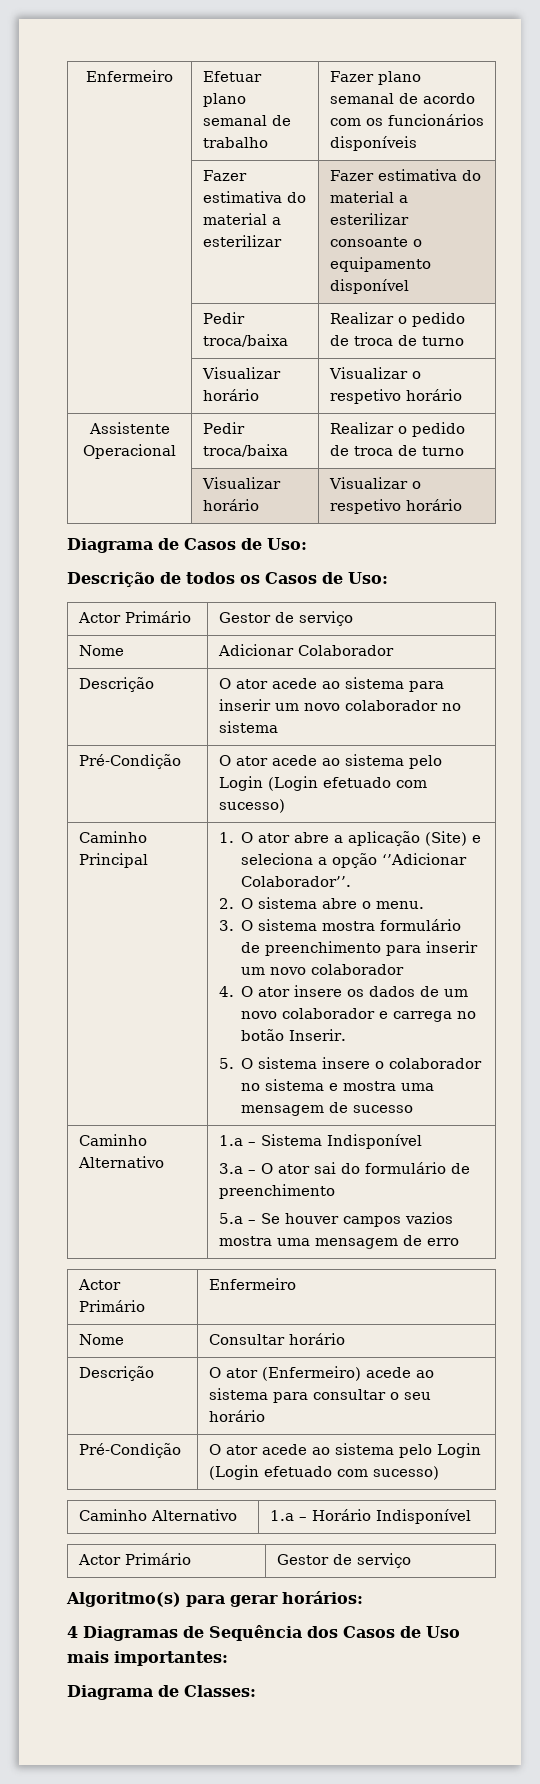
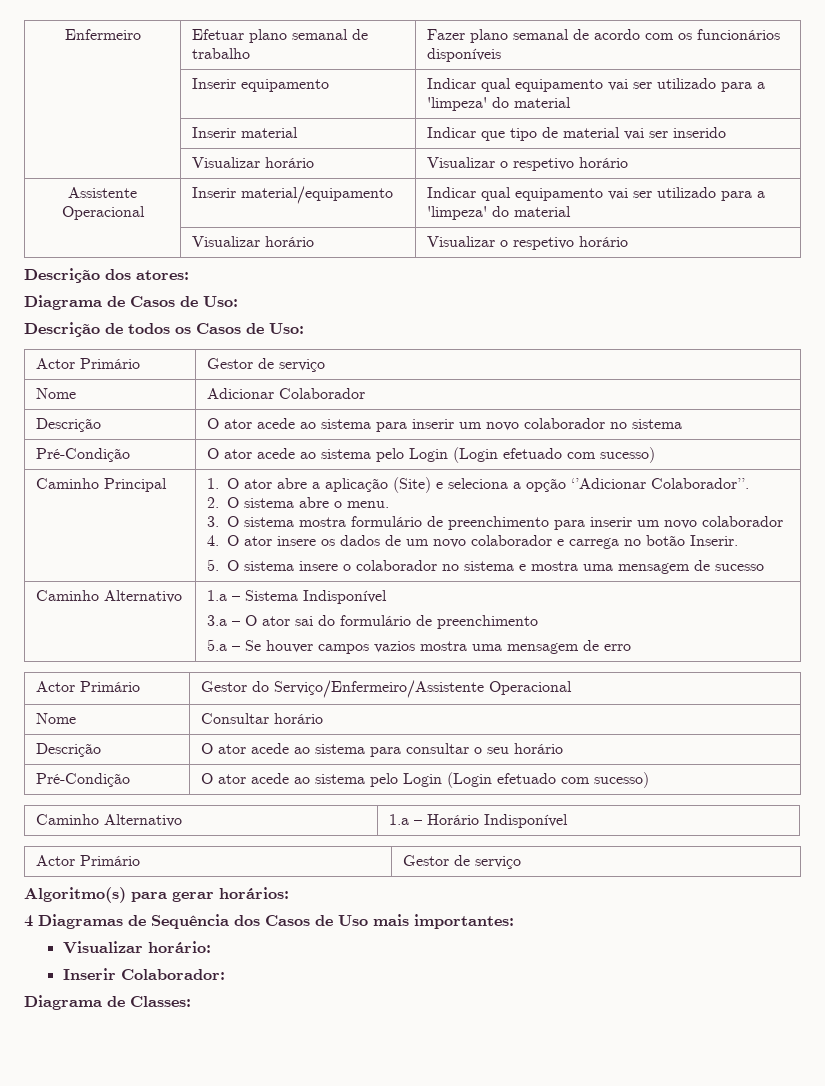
- | Fazer estimativa do material a esterilizar | Fazer estimativa do material a esterilizar consoante o equipamento disponível
- | Pedir troca/baixa | Realizar o pedido de troca de turno
+ | Inserir equipamento | Indicar qual equipamento vai ser utilizado para a 'limpeza' do material
+ | Inserir material | Indicar que tipo de material vai ser inserido
- Assistente Operacional | Pedir troca/baixa | Realizar o pedido de troca de turno
+ Assistente Operacional | Inserir material/equipamento | Indicar qual equipamento vai ser utilizado para a 'limpeza' do material
  | Visualizar horário | Visualizar o respetivo horário
+ Descrição dos atores:
- Actor Primário | Enfermeiro
+ Actor Primário | Gestor do Serviço/Enfermeiro/Assistente Operacional
- Descrição | O ator (Enfermeiro) acede ao sistema para consultar o seu horário
+ Descrição | O ator acede ao sistema para consultar o seu horário
+ Visualizar horário:
+ Inserir Colaborador:

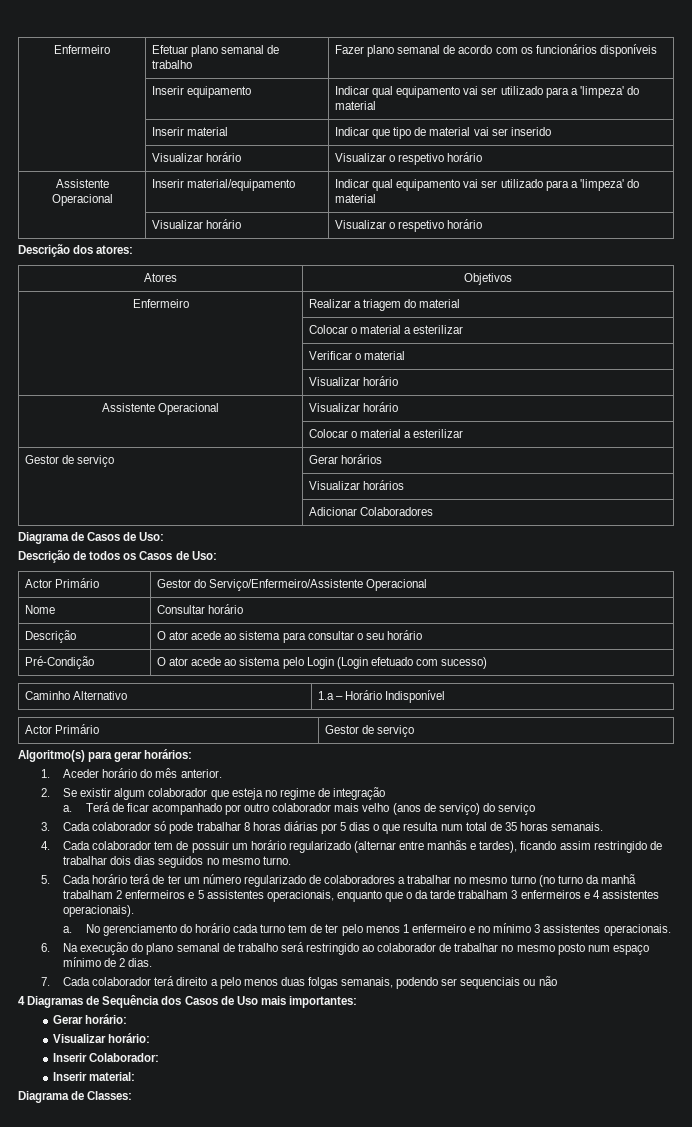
+ Atores | Objetivos
+ Enfermeiro | Realizar a triagem do material
+ | Colocar o material a esterilizar
+ | Verificar o material
+ | Visualizar horário
+ Assistente Operacional | Visualizar horário
+ | Colocar o material a esterilizar
+ Gestor de serviço | Gerar horários
+ | Visualizar horários
+ | Adicionar Colaboradores
  Descrição de todos os Casos de Uso:
- Actor Primário | Gestor de serviço
- Nome | Adicionar Colaborador
- Descrição | O ator acede ao sistema para inserir um novo colaborador no sistema
- Pré-Condição | O ator acede ao sistema pelo Login (Login efetuado com sucesso)
- Caminho Principal | 1. O ator abre a aplicação (Site) e seleciona a opção ‘’Adicionar Colaborador’’.
- 2. O sistema abre o menu.
- 3. O sistema mostra formulário de preenchimento para inserir um novo colaborador
- 4. O ator insere os dados de um novo colaborador e carrega no botão Inserir.
- 5. O sistema insere o colaborador no sistema e mostra uma mensagem de sucesso
- Caminho Alternativo | 1.a – Sistema Indisponível
- 3.a – O ator sai do formulário de preenchimento
- 5.a – Se houver campos vazios mostra uma mensagem de erro
+ 1. Aceder horário do mês anterior.
+ 2. Se existir algum colaborador que esteja no regime de integração
+ a. Terá de ficar acompanhado por outro colaborador mais velho (anos de serviço) do serviço
+ 3. Cada colaborador só pode trabalhar 8 horas diárias por 5 dias o que resulta num total de 35 horas semanais.
+ 4. Cada colaborador tem de possuir um horário regularizado (alternar entre manhãs e tardes), ficando assim restringido de trabalhar dois dias seguidos no mesmo turno.
+ 5. Cada horário terá de ter um número regularizado de colaboradores a trabalhar no mesmo turno (no turno da manhã trabalham 2 enfermeiros e 5 assistentes operacionais, enquanto que o da tarde trabalham 3 enfermeiros e 4 assistentes operacionais).
+ a. No gerenciamento do horário cada turno tem de ter pelo menos 1 enfermeiro e no mínimo 3 assistentes operacionais.
+ 6. Na execução do plano semanal de trabalho será restringido ao colaborador de trabalhar no mesmo posto num espaço mínimo de 2 dias.
+ 7. Cada colaborador terá direito a pelo menos duas folgas semanais, podendo ser sequenciais ou não
+ Gerar horário:
+ Inserir material:

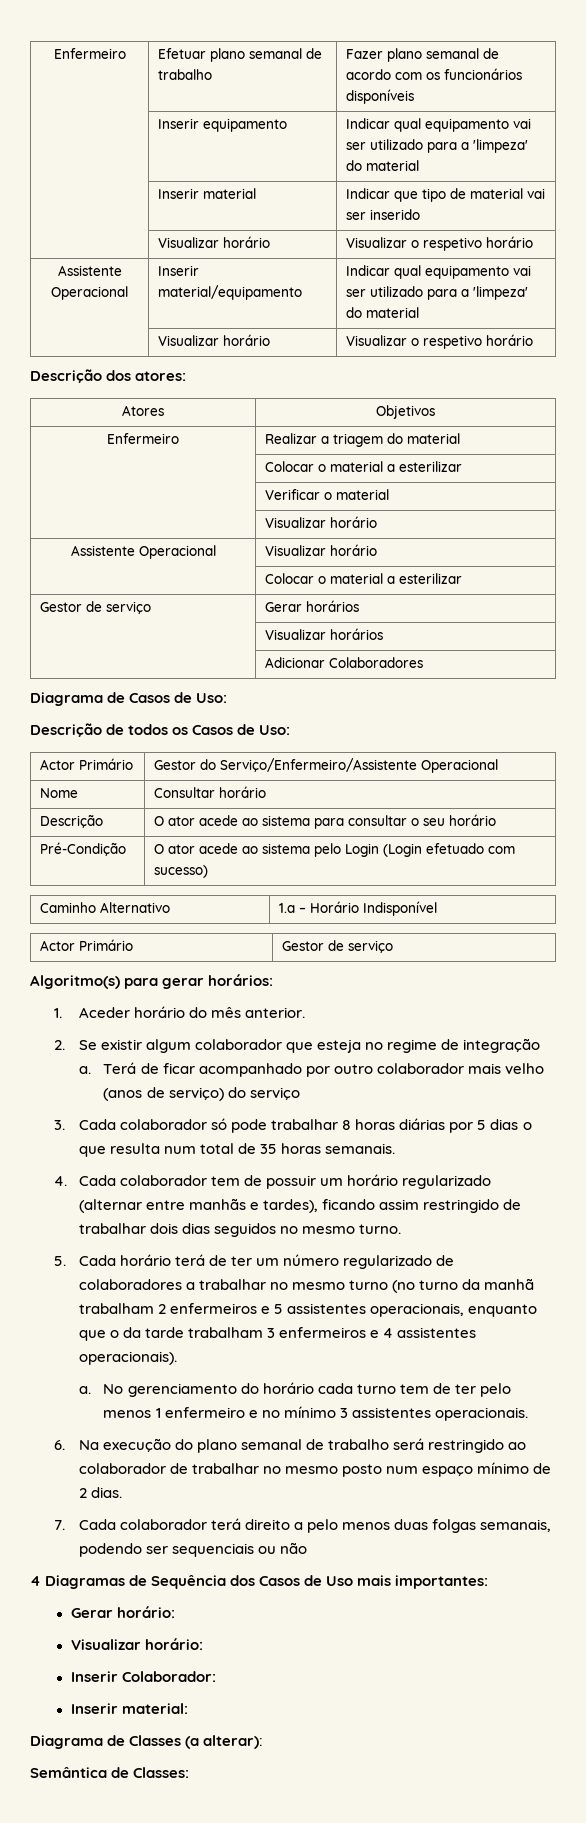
- Diagrama de Classes:
+ Diagrama de Classes (a alterar):
+ Semântica de Classes:

